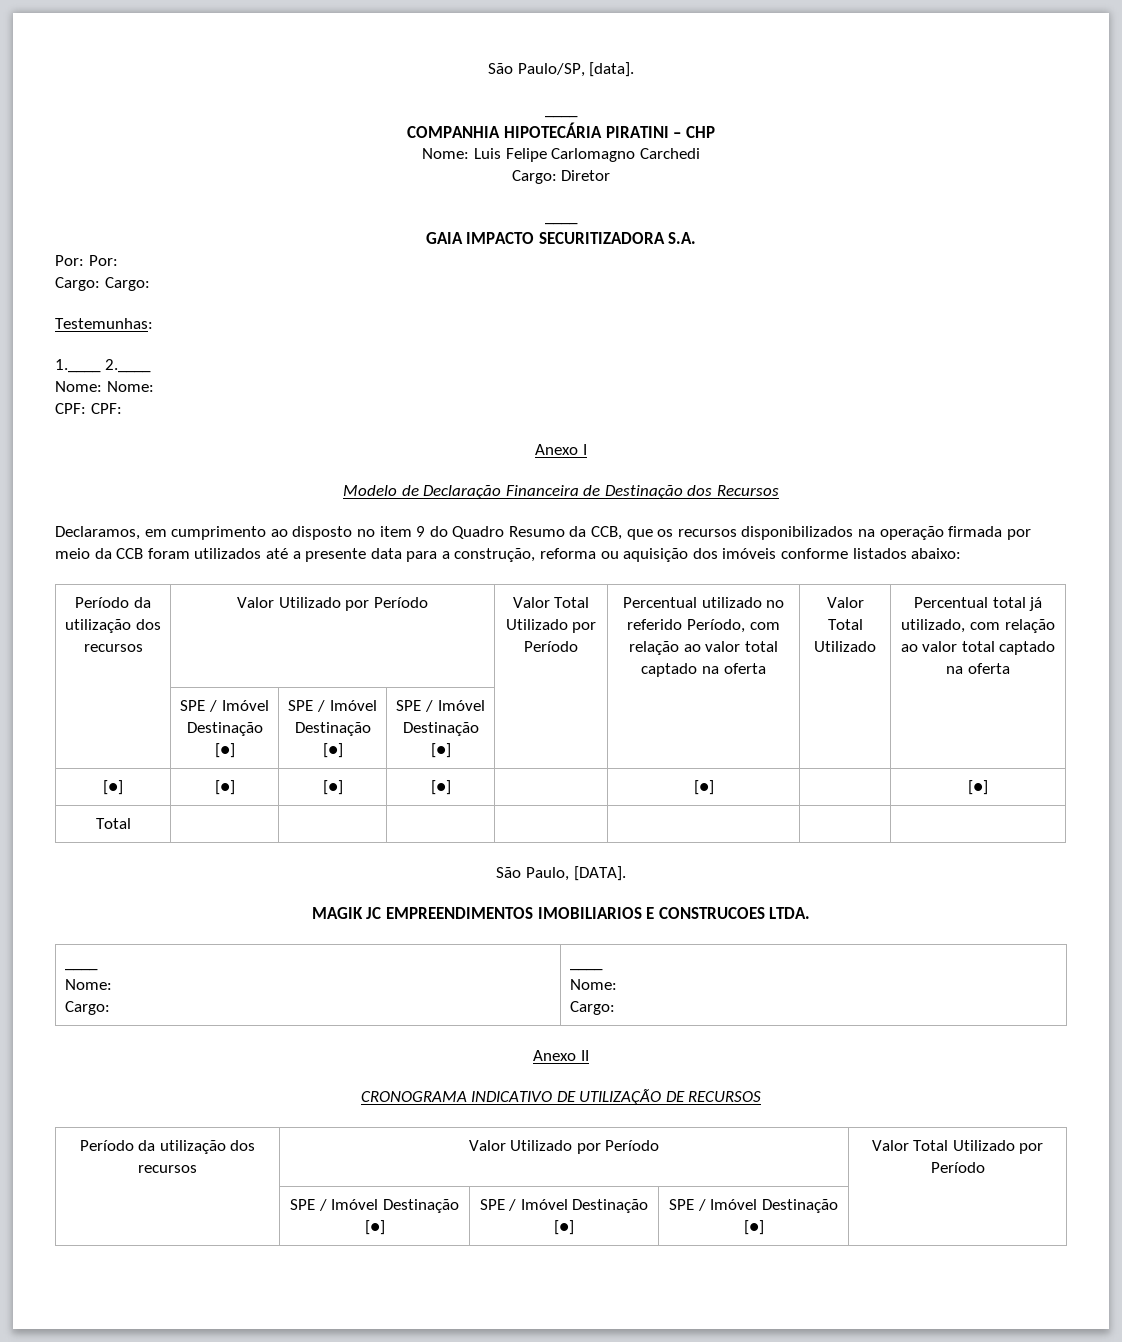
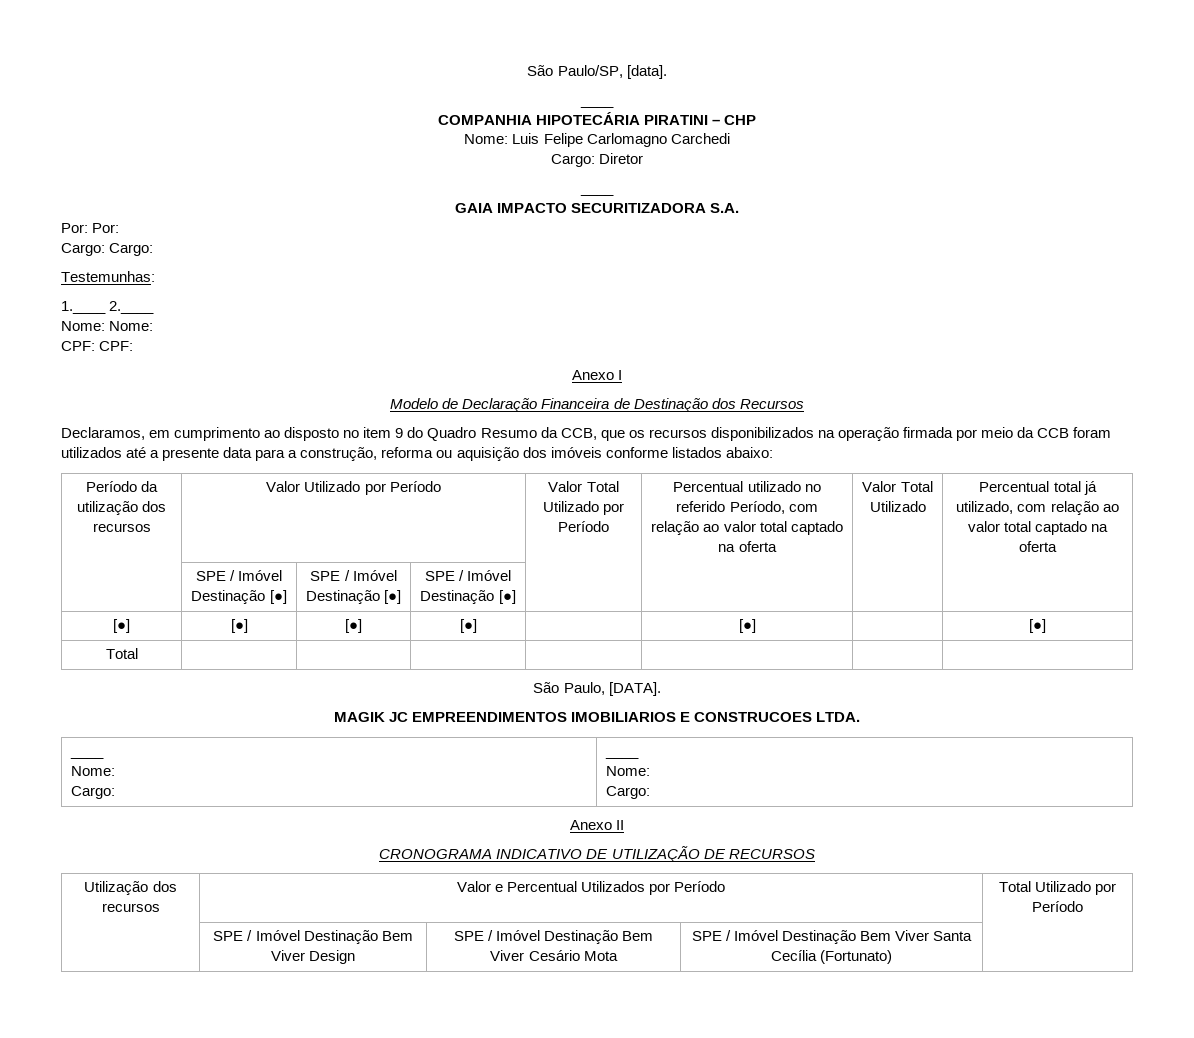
  CRONOGRAMA INDICATIVO DE UTILIZAÇÃO DE RECURSOS
- Período da utilização dos recursos | Valor Utilizado por Período | Valor Total Utilizado por Período
- | SPE / Imóvel Destinação [●] | SPE / Imóvel Destinação [●] | SPE / Imóvel Destinação [●] |
+ Utilização dos recursos | Valor e Percentual Utilizados por Período | Total Utilizado por Período
+ | SPE / Imóvel Destinação Bem Viver Design | SPE / Imóvel Destinação Bem Viver Cesário Mota | SPE / Imóvel Destinação Bem Viver Santa Cecília (Fortunato) |

